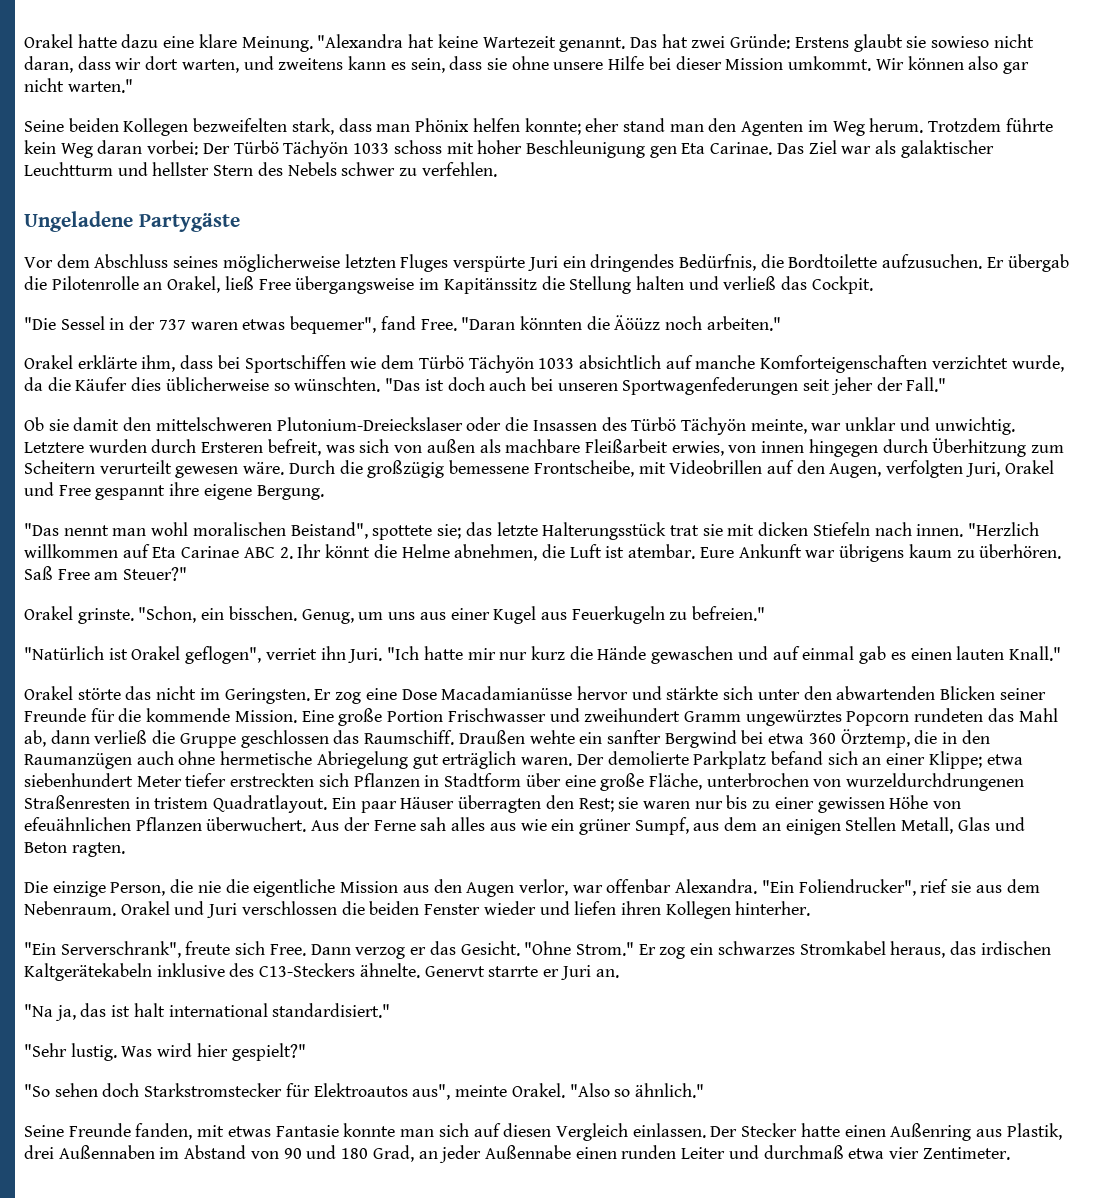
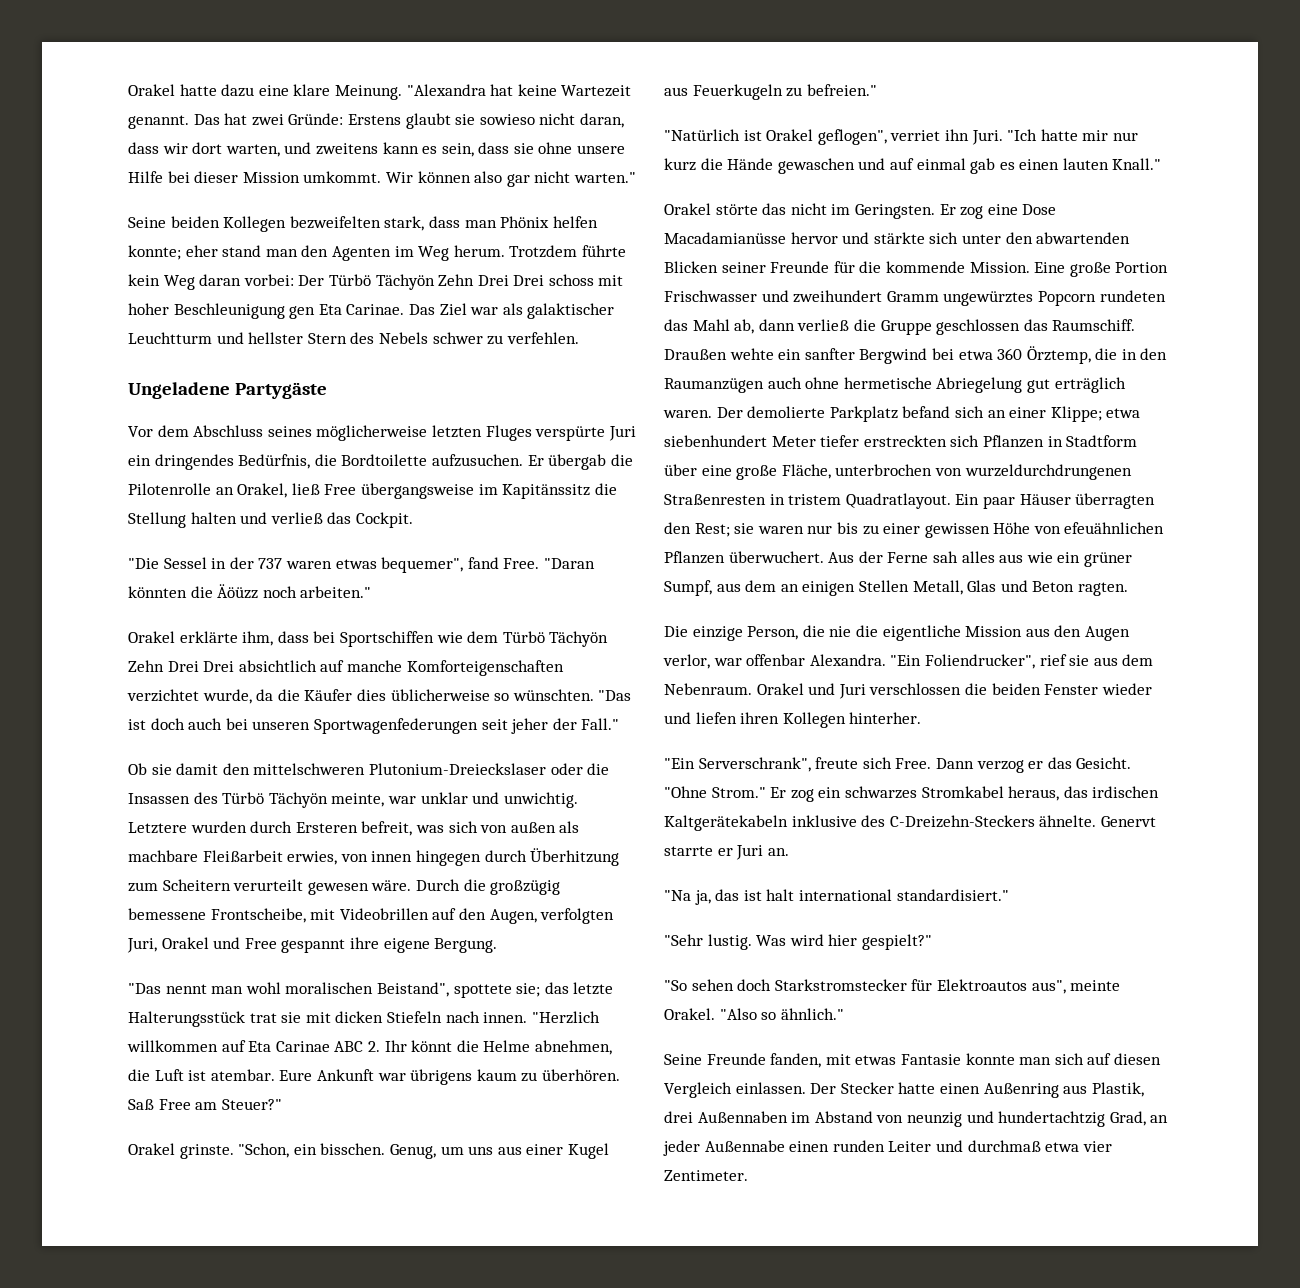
- Trotzdem führte kein Weg daran vorbei: Der Türbö Tächyön 1033 schoss mit hoher Beschleunigung gen Eta Carinae.
+ Trotzdem führte kein Weg daran vorbei: Der Türbö Tächyön Zehn Drei Drei schoss mit hoher Beschleunigung gen Eta Carinae.
- Orakel erklärte ihm, dass bei Sportschiffen wie dem Türbö Tächyön 1033 absichtlich auf manche Komforteigenschaften verzichtet wurde, da die Käufer dies üblicherweise so wünschten.
+ Orakel erklärte ihm, dass bei Sportschiffen wie dem Türbö Tächyön Zehn Drei Drei absichtlich auf manche Komforteigenschaften verzichtet wurde, da die Käufer dies üblicherweise so wünschten.
- Er zog ein schwarzes Stromkabel heraus, das irdischen Kaltgerätekabeln inklusive des C13-Steckers ähnelte.
+ Er zog ein schwarzes Stromkabel heraus, das irdischen Kaltgerätekabeln inklusive des C-Dreizehn-Steckers ähnelte.
- Der Stecker hatte einen Außenring aus Plastik, drei Außennaben im Abstand von 90 und 180 Grad, an jeder Außennabe einen runden Leiter und durchmaß etwa vier Zentimeter.
+ Der Stecker hatte einen Außenring aus Plastik, drei Außennaben im Abstand von neunzig und hundertachtzig Grad, an jeder Außennabe einen runden Leiter und durchmaß etwa vier Zentimeter.

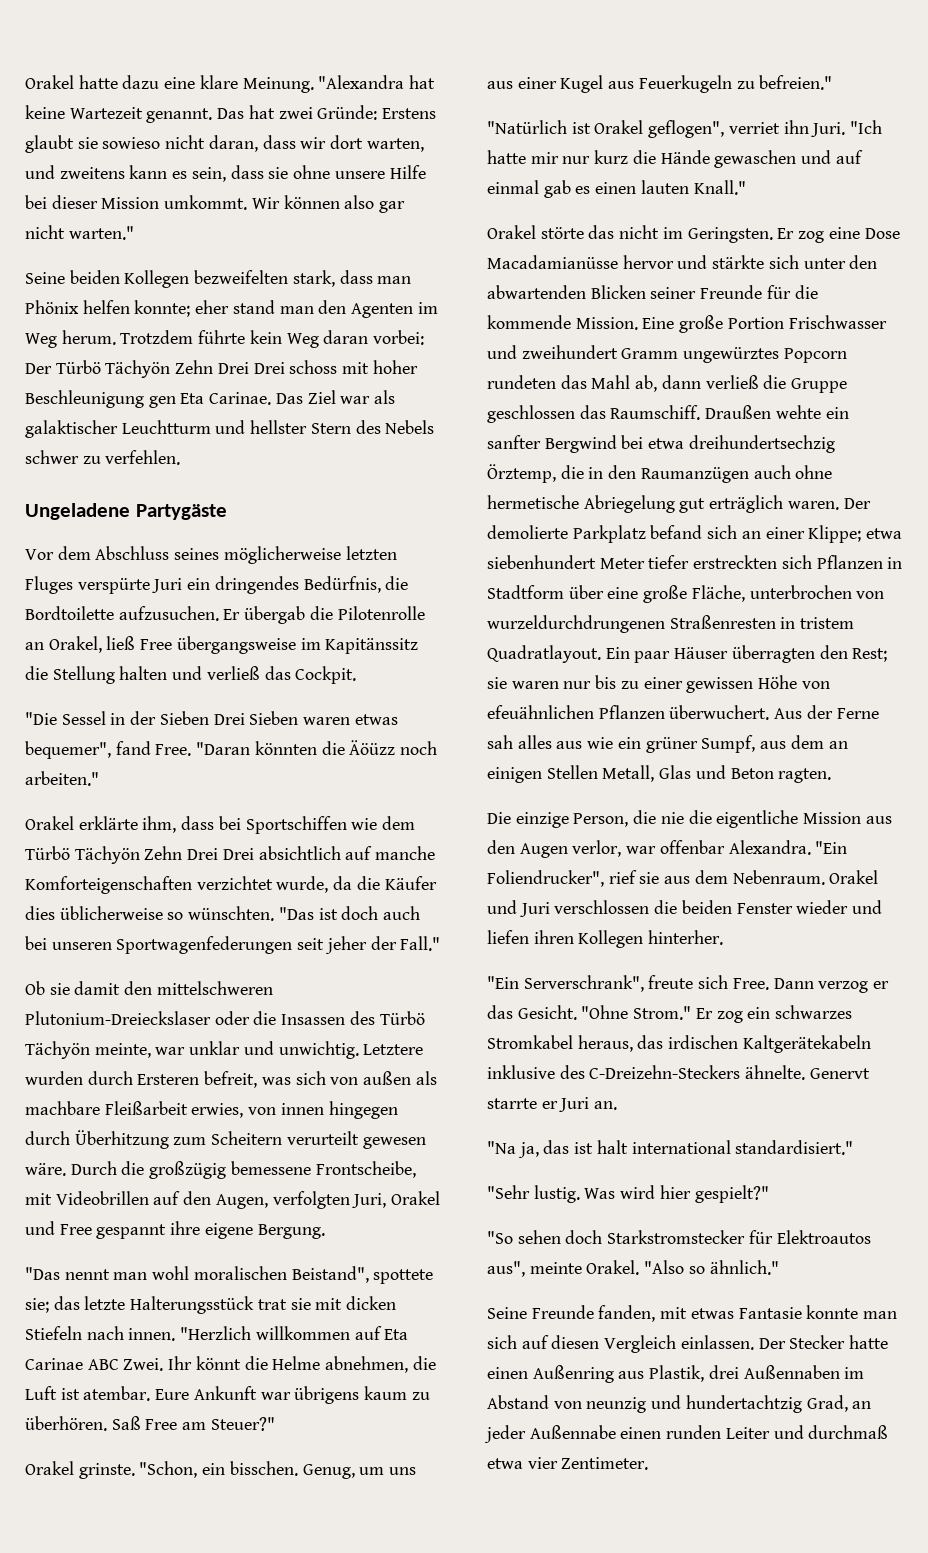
- "Die Sessel in der 737 waren etwas bequemer", fand Free.
+ "Die Sessel in der Sieben Drei Sieben waren etwas bequemer", fand Free.
- "Herzlich willkommen auf Eta Carinae ABC 2. Ihr könnt die Helme abnehmen, die Luft ist atembar.
+ "Herzlich willkommen auf Eta Carinae ABC Zwei. Ihr könnt die Helme abnehmen, die Luft ist atembar.
- Draußen wehte ein sanfter Bergwind bei etwa 360 Örztemp, die in den Raumanzügen auch ohne hermetische Abriegelung gut erträglich waren.
+ Draußen wehte ein sanfter Bergwind bei etwa dreihundertsechzig Örztemp, die in den Raumanzügen auch ohne hermetische Abriegelung gut erträglich waren.

